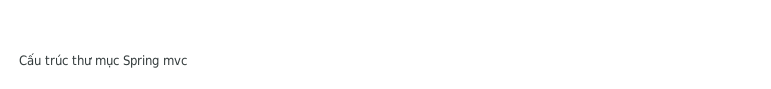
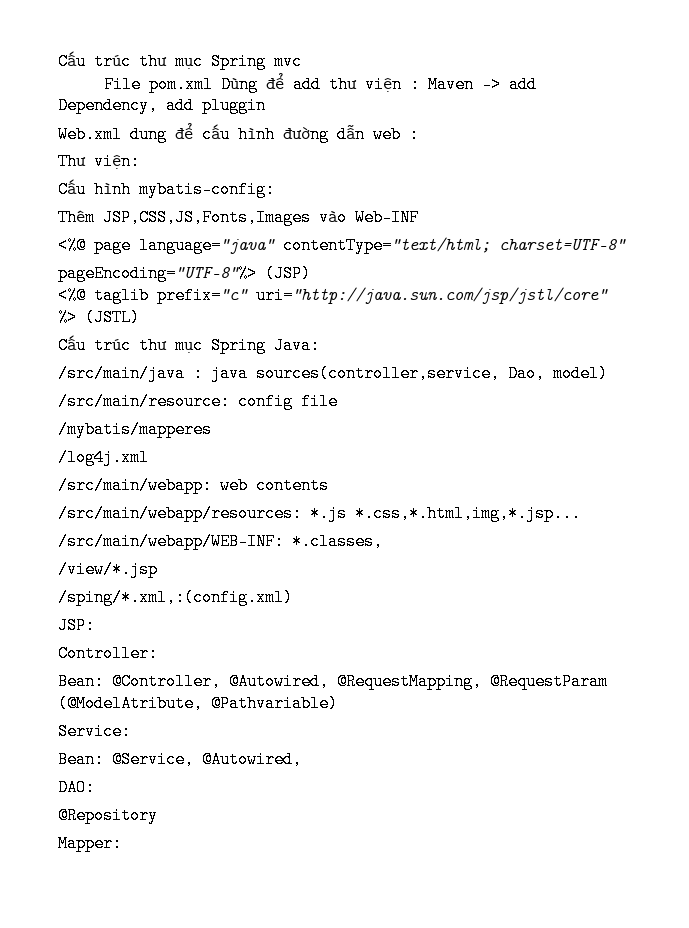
+ File pom.xml Dùng để add thư viện : Maven -> add Dependency, add pluggin
+ Web.xml dung để cấu hình đường dẫn web :
+ Thư viện:
+ Cấu hình mybatis-config:
+ Thêm JSP,CSS,JS,Fonts,Images vào Web-INF
+ <%@ page language="java" contentType="text/html; charset=UTF-8"
+ pageEncoding="UTF-8"%> (JSP)
+ <%@ taglib prefix="c" uri="http://java.sun.com/jsp/jstl/core" %> (JSTL)
+ Cấu trúc thư mục Spring Java:
+ /src/main/java : java sources(controller,service, Dao, model)
+ /src/main/resource: config file
+ /mybatis/mapperes
+ /log4j.xml
+ /src/main/webapp: web contents
+ /src/main/webapp/resources: *.js *.css,*.html,img,*.jsp...
+ /src/main/webapp/WEB-INF: *.classes,
+ /view/*.jsp
+ /sping/*.xml,:(config.xml)
+ JSP:
+ Controller:
+ Bean: @Controller, @Autowired, @RequestMapping, @RequestParam (@ModelAtribute, @Pathvariable)
+ Service:
+ Bean: @Service, @Autowired,
+ DAO:
+ @Repository
+ Mapper:

